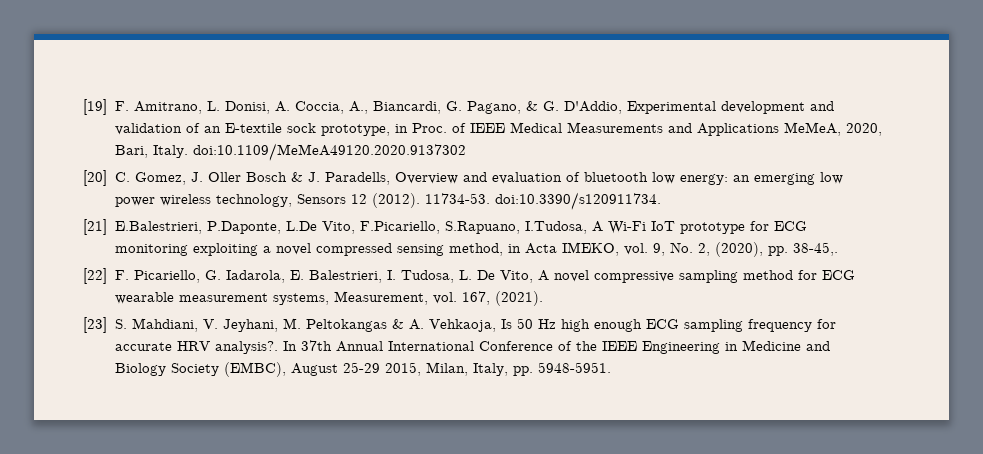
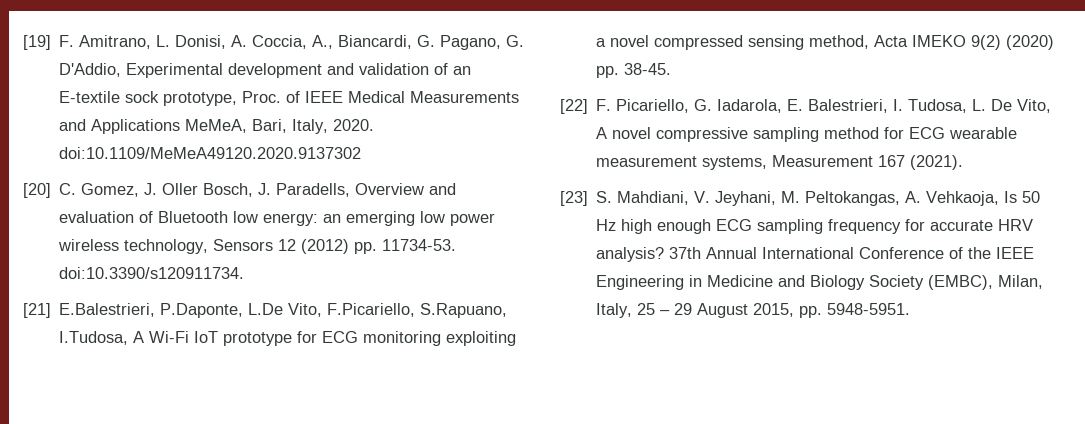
- [19] F. Amitrano, L. Donisi, A. Coccia, A., Biancardi, G. Pagano, & G. D'Addio, Experimental development and validation of an E-textile sock prototype, in Proc. of IEEE Medical Measurements and Applications MeMeA, 2020, Bari, Italy. doi:10.1109/MeMeA49120.2020.9137302
+ [19] F. Amitrano, L. Donisi, A. Coccia, A., Biancardi, G. Pagano, G. D'Addio, Experimental development and validation of an E-textile sock prototype, Proc. of IEEE Medical Measurements and Applications MeMeA, Bari, Italy, 2020. doi:10.1109/MeMeA49120.2020.9137302
- [20] C. Gomez, J. Oller Bosch & J. Paradells, Overview and evaluation of bluetooth low energy: an emerging low power wireless technology, Sensors 12 (2012). 11734-53. doi:10.3390/s120911734.
+ [20] C. Gomez, J. Oller Bosch, J. Paradells, Overview and evaluation of Bluetooth low energy: an emerging low power wireless technology, Sensors 12 (2012) pp. 11734-53. doi:10.3390/s120911734.
- [21] E.Balestrieri, P.Daponte, L.De Vito, F.Picariello, S.Rapuano, I.Tudosa, A Wi-Fi IoT prototype for ECG monitoring exploiting a novel compressed sensing method, in Acta IMEKO, vol. 9, No. 2, (2020), pp. 38-45,.
+ [21] E.Balestrieri, P.Daponte, L.De Vito, F.Picariello, S.Rapuano, I.Tudosa, A Wi-Fi IoT prototype for ECG monitoring exploiting a novel compressed sensing method, Acta IMEKO 9(2) (2020) pp. 38-45.
- [22] F. Picariello, G. Iadarola, E. Balestrieri, I. Tudosa, L. De Vito, A novel compressive sampling method for ECG wearable measurement systems, Measurement, vol. 167, (2021).
+ [22] F. Picariello, G. Iadarola, E. Balestrieri, I. Tudosa, L. De Vito, A novel compressive sampling method for ECG wearable measurement systems, Measurement 167 (2021).
- [23] S. Mahdiani, V. Jeyhani, M. Peltokangas & A. Vehkaoja, Is 50 Hz high enough ECG sampling frequency for accurate HRV analysis?. In 37th Annual International Conference of the IEEE Engineering in Medicine and Biology Society (EMBC), August 25-29 2015, Milan, Italy, pp. 5948-5951.
+ [23] S. Mahdiani, V. Jeyhani, M. Peltokangas, A. Vehkaoja, Is 50 Hz high enough ECG sampling frequency for accurate HRV analysis? 37th Annual International Conference of the IEEE Engineering in Medicine and Biology Society (EMBC), Milan, Italy, 25 – 29 August 2015, pp. 5948-5951.

